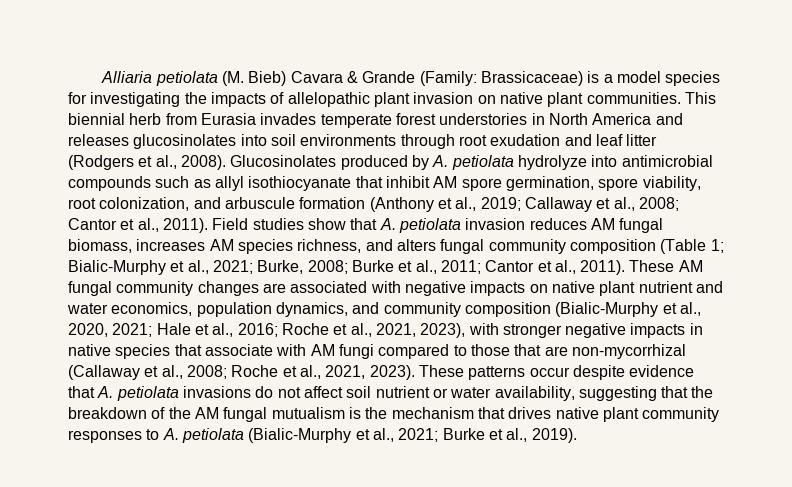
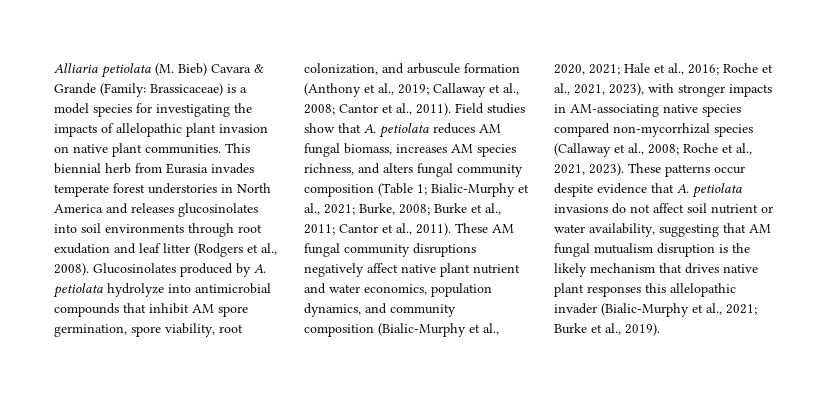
- Glucosinolates produced by A. petiolata hydrolyze into antimicrobial compounds such as allyl isothiocyanate that inhibit AM spore germination, spore viability, root colonization, and arbuscule formation (Anthony et al., 2019; Callaway et al., 2008; Cantor et al., 2011).
+ Glucosinolates produced by A. petiolata hydrolyze into antimicrobial compounds that inhibit AM spore germination, spore viability, root colonization, and arbuscule formation (Anthony et al., 2019; Callaway et al., 2008; Cantor et al., 2011).
- Field studies show that A. petiolata invasion reduces AM fungal biomass, increases AM species richness, and alters fungal community composition (Table 1; Bialic-Murphy et al., 2021; Burke, 2008; Burke et al., 2011; Cantor et al., 2011).
+ Field studies show that A. petiolata reduces AM fungal biomass, increases AM species richness, and alters fungal community composition (Table 1; Bialic-Murphy et al., 2021; Burke, 2008; Burke et al., 2011; Cantor et al., 2011).
- These AM fungal community changes are associated with negative impacts on native plant nutrient and water economics, population dynamics, and community composition (Bialic-Murphy et al., 2020, 2021; Hale et al., 2016; Roche et al., 2021, 2023), with stronger negative impacts in native species that associate with AM fungi compared to those that are non-mycorrhizal (Callaway et al., 2008; Roche et al., 2021, 2023).
+ These AM fungal community disruptions negatively affect native plant nutrient and water economics, population dynamics, and community composition (Bialic-Murphy et al., 2020, 2021; Hale et al., 2016; Roche et al., 2021, 2023), with stronger impacts in AM-associating native species compared non-mycorrhizal species (Callaway et al., 2008; Roche et al., 2021, 2023).
- These patterns occur despite evidence that A. petiolata invasions do not affect soil nutrient or water availability, suggesting that the breakdown of the AM fungal mutualism is the mechanism that drives native plant community responses to A. petiolata (Bialic-Murphy et al., 2021; Burke et al., 2019).
+ These patterns occur despite evidence that A. petiolata invasions do not affect soil nutrient or water availability, suggesting that AM fungal mutualism disruption is the likely mechanism that drives native plant responses this allelopathic invader (Bialic-Murphy et al., 2021; Burke et al., 2019).

